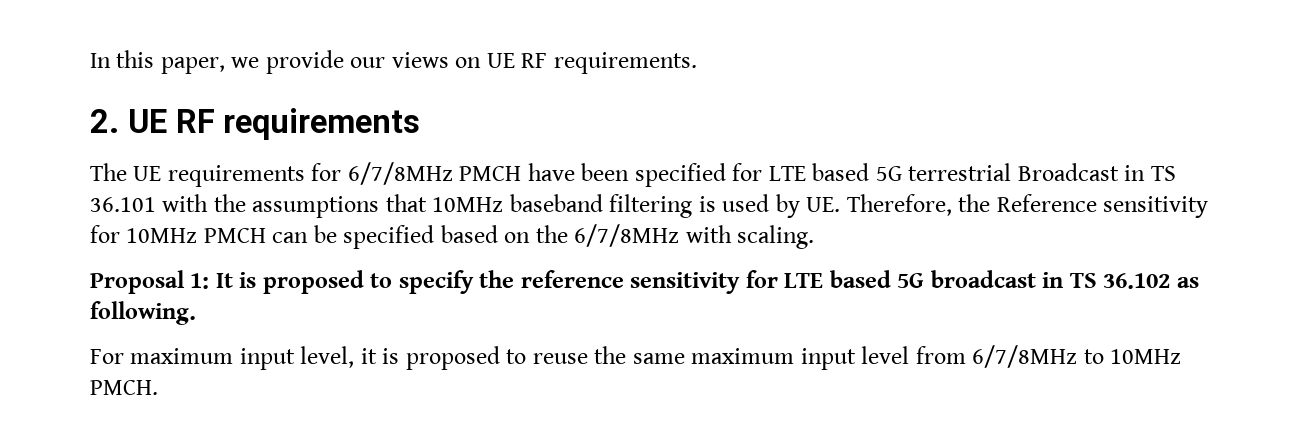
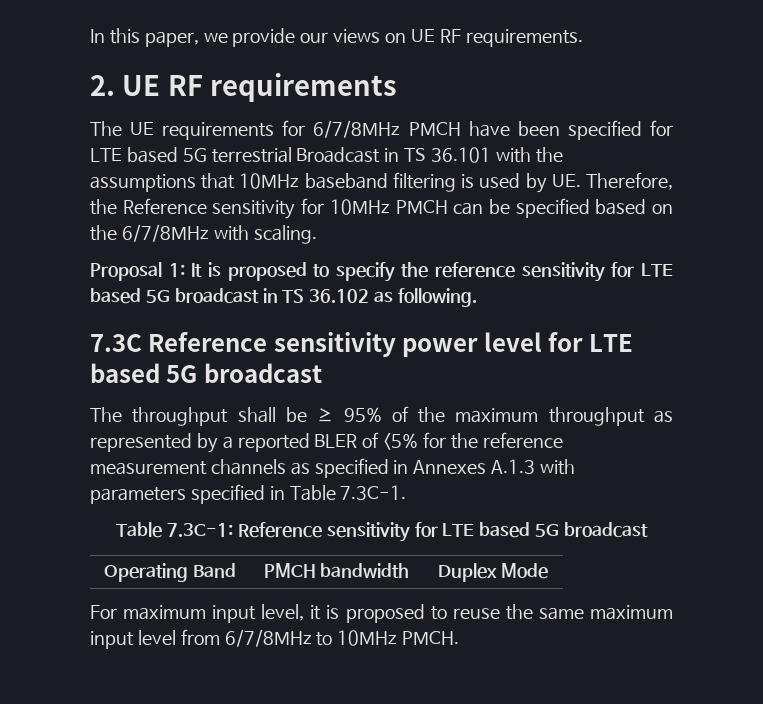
+ 7.3C Reference sensitivity power level for LTE based 5G broadcast
+ The throughput shall be ≥ 95% of the maximum throughput as represented by a reported BLER of <5% for the reference measurement channels as specified in Annexes A.1.3 with parameters specified in Table 7.3C-1.
+ Table 7.3C-1: Reference sensitivity for LTE based 5G broadcast
+ Operating Band | PMCH bandwidth | Duplex Mode

